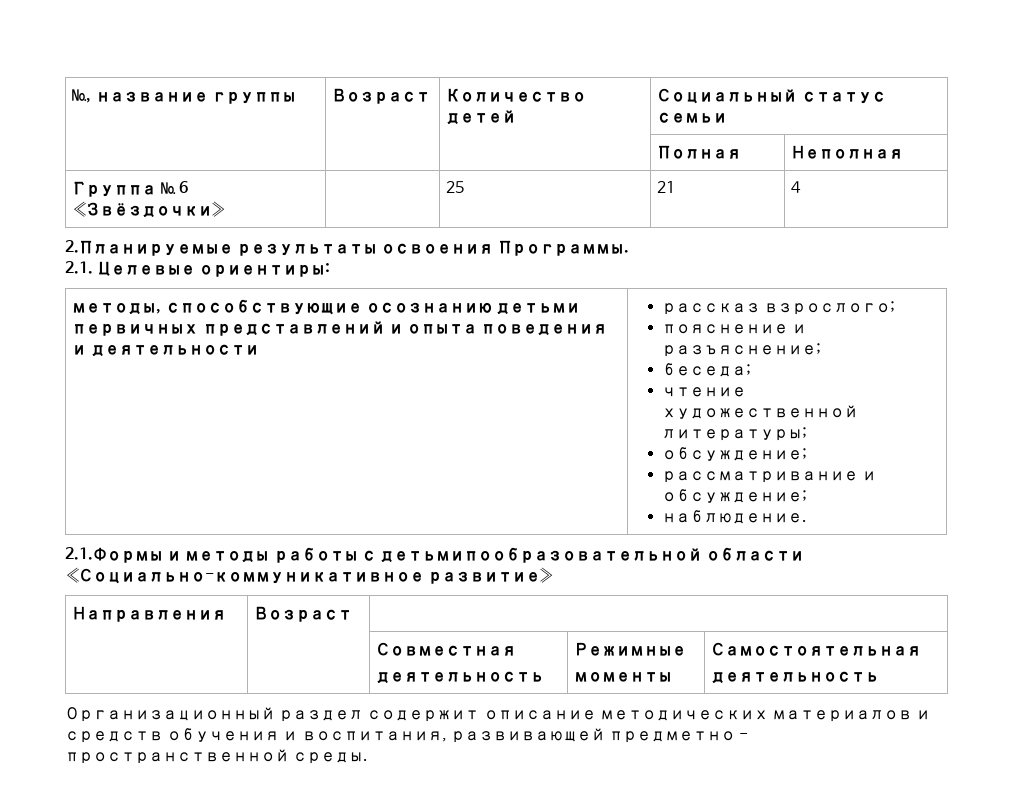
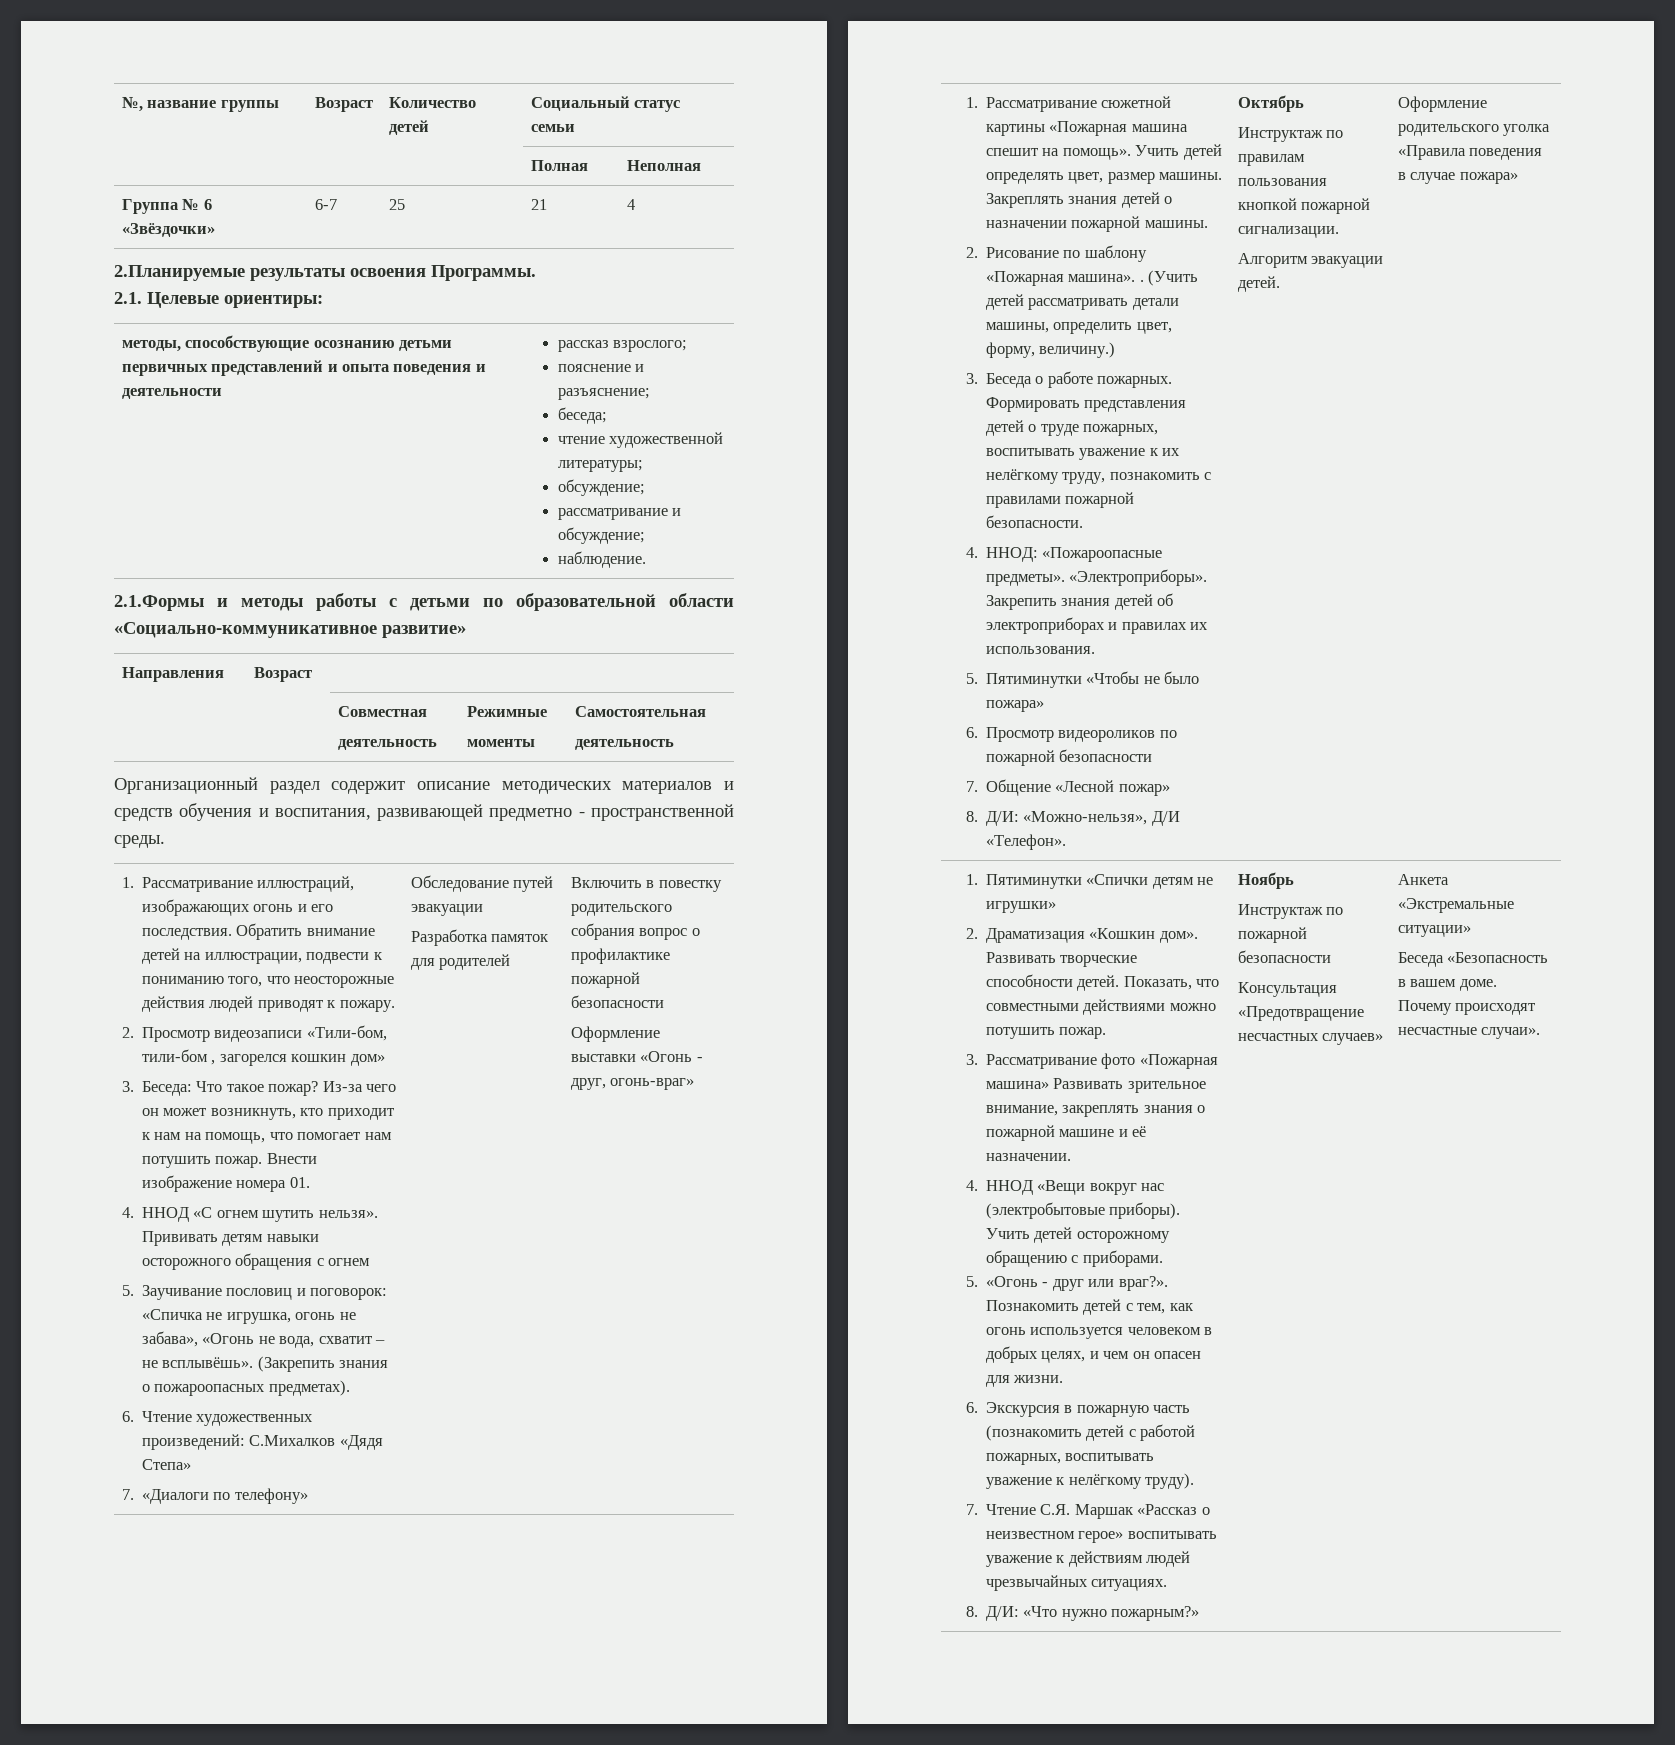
- Группа № 6 «Звёздочки» | | 25 | 21 | 4
+ Группа № 6 «Звёздочки» | 6-7 | 25 | 21 | 4
- 2.1.Формы и методы работы с детьмипообразовательной области «Социально-коммуникативное развитие»
+ 2.1.Формы и методы работы с детьми по образовательной области «Социально-коммуникативное развитие»
+ 1. Рассматривание иллюстраций, изображающих огонь и его последствия. Обратить внимание детей на иллюстрации, подвести к пониманию того, что неосторожные действия людей приводят к пожару.
+ 2. Просмотр видеозаписи «Тили-бом, тили-бом , загорелся кошкин дом»
+ 3. Беседа: Что такое пожар? Из-за чего он может возникнуть, кто приходит к нам на помощь, что помогает нам потушить пожар. Внести изображение номера 01.
+ 4. ННОД «С огнем шутить нельзя». Прививать детям навыки осторожного обращения с огнем
+ 5. Заучивание пословиц и поговорок: «Спичка не игрушка, огонь не забава», «Огонь не вода, схватит – не всплывёшь». (Закрепить знания о пожароопасных предметах).
+ 6. Чтение художественных произведений: С.Михалков «Дядя Степа»
+ 7. «Диалоги по телефону» | Обследование путей эвакуации
+ Разработка памяток для родителей | Включить в повестку родительского собрания вопрос о профилактике пожарной безопасности
+ Оформление выставки «Огонь - друг, огонь-враг»
+ 1. Рассматривание сюжетной картины «Пожарная машина спешит на помощь». Учить детей определять цвет, размер машины. Закреплять знания детей о назначении пожарной машины.
+ 2. Рисование по шаблону «Пожарная машина». . (Учить детей рассматривать детали машины, определить цвет, форму, величину.)
+ 3. Беседа о работе пожарных. Формировать представления детей о труде пожарных, воспитывать уважение к их нелёгкому труду, познакомить с правилами пожарной безопасности.
+ 4. ННОД: «Пожароопасные предметы». «Электроприборы». Закрепить знания детей об электроприборах и правилах их использования.
+ 5. Пятиминутки «Чтобы не было пожара»
+ 6. Просмотр видеороликов по пожарной безопасности
+ 7. Общение «Лесной пожар»
+ 8. Д/И: «Можно-нельзя», Д/И «Телефон». | Октябрь
+ Инструктаж по правилам пользования кнопкой пожарной сигнализации.
+ Алгоритм эвакуации детей. | Оформление родительского уголка «Правила поведения в случае пожара»
+ 1. Пятиминутки «Спички детям не игрушки»
+ 2. Драматизация «Кошкин дом». Развивать творческие способности детей. Показать, что совместными действиями можно потушить пожар.
+ 3. Рассматривание фото «Пожарная машина» Развивать зрительное внимание, закреплять знания о пожарной машине и её назначении.
+ 4. ННОД «Вещи вокруг нас (электробытовые приборы). Учить детей осторожному обращению с приборами.
+ 5. «Огонь - друг или враг?». Познакомить детей с тем, как огонь используется человеком в добрых целях, и чем он опасен для жизни.
+ 6. Экскурсия в пожарную часть (познакомить детей с работой пожарных, воспитывать уважение к нелёгкому труду).
+ 7. Чтение С.Я. Маршак «Рассказ о неизвестном герое» воспитывать уважение к действиям людей чрезвычайных ситуациях.
+ 8. Д/И: «Что нужно пожарным?» | Ноябрь
+ Инструктаж по пожарной безопасности
+ Консультация «Предотвращение несчастных случаев» | Анкета «Экстремальные ситуации»
+ Беседа «Безопасность в вашем доме. Почему происходят несчастные случаи».

